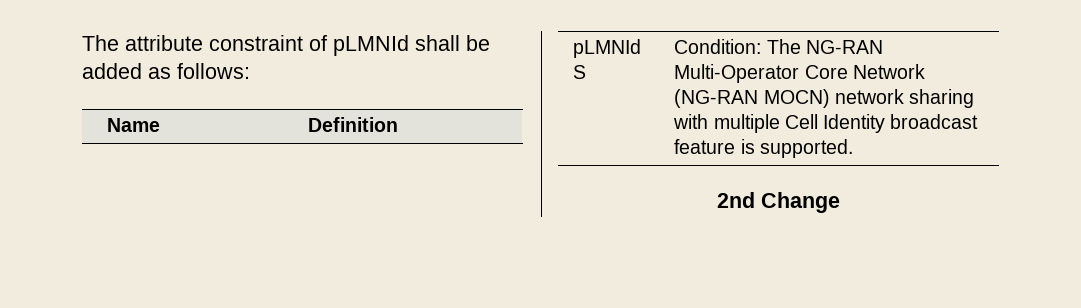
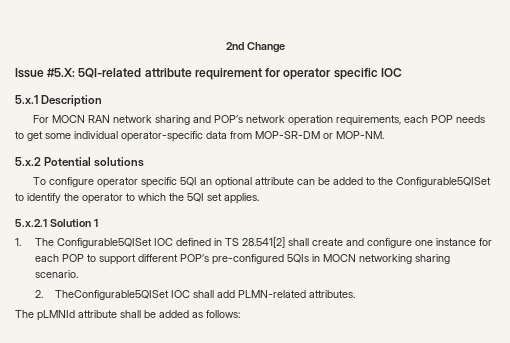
- The attribute constraint of pLMNId shall be added as follows:
+ 2nd Change
+ Issue #5.X: 5QI-related attribute requirement for operator specific IOC
+ 5.x.1 Description
+ For MOCN RAN network sharing and POP’s network operation requirements, each POP needs to get some individual operator-specific data from MOP-SR-DM or MOP-NM.
+ 5.x.2 Potential solutions
+ To configure operator specific 5QI an optional attribute can be added to the Configurable5QISet to identify the operator to which the 5QI set applies.
+ 5.x.2.1 Solution 1
+ 1. The Configurable5QISet IOC defined in TS 28.541[2] shall create and configure one instance for each POP to support different POP’s pre-configured 5QIs in MOCN networking sharing scenario.
+ 2. TheConfigurable5QISet IOC shall add PLMN-related attributes.
+ The pLMNId attribute shall be added as follows:
- Name | Definition
- pLMNId S | Condition: The NG-RAN Multi-Operator Core Network (NG-RAN MOCN) network sharing with multiple Cell Identity broadcast feature is supported.
- 2nd Change

